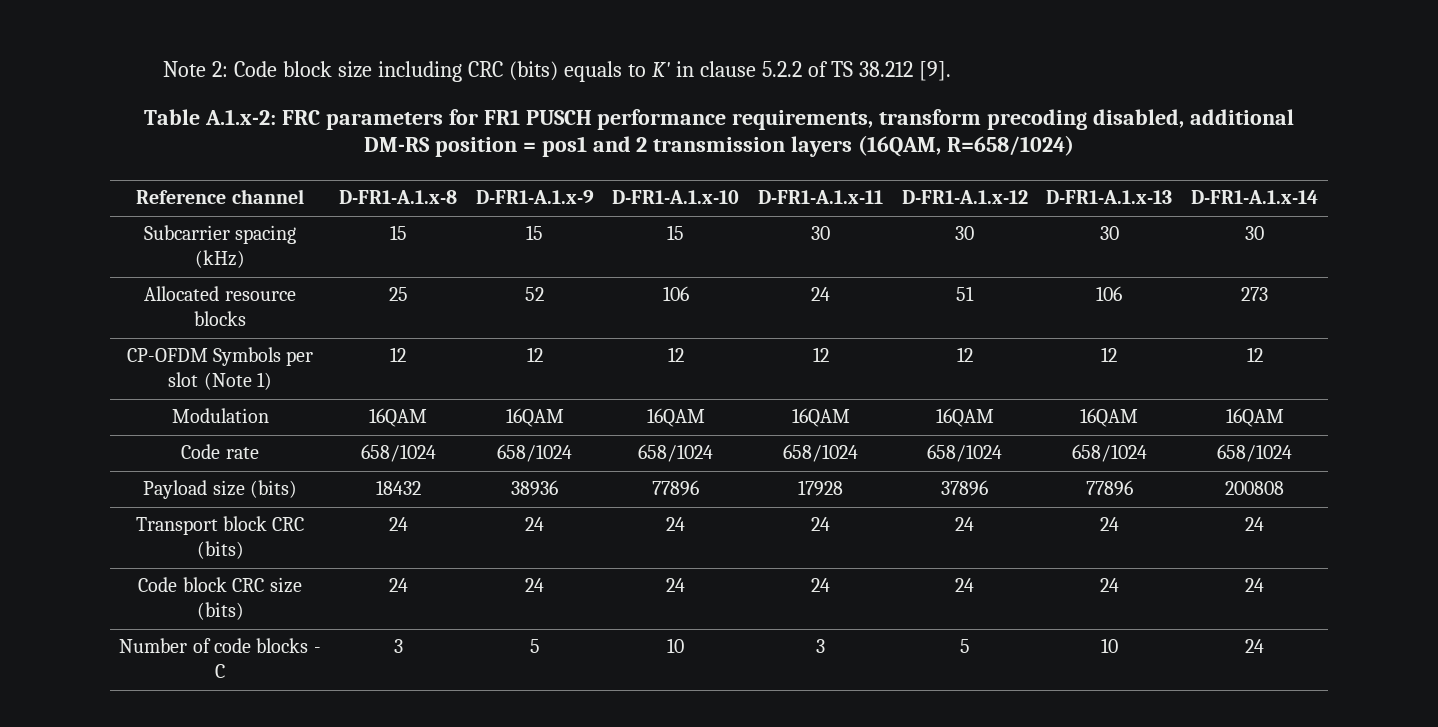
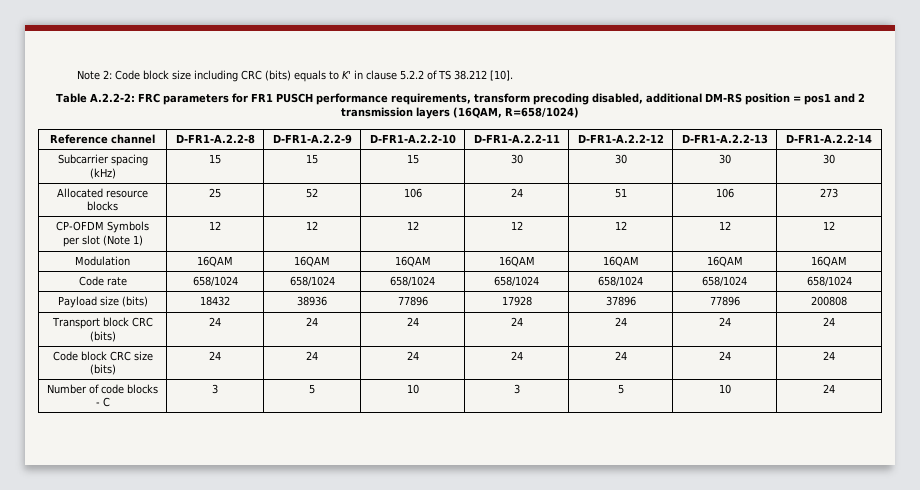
- Note 2: Code block size including CRC (bits) equals to K' in clause 5.2.2 of TS 38.212 [9].
+ Note 2: Code block size including CRC (bits) equals to K' in clause 5.2.2 of TS 38.212 [10].
- Table A.1.x-2: FRC parameters for FR1 PUSCH performance requirements, transform precoding disabled, additional DM-RS position = pos1 and 2 transmission layers (16QAM, R=658/1024)
+ Table A.2.2-2: FRC parameters for FR1 PUSCH performance requirements, transform precoding disabled, additional DM-RS position = pos1 and 2 transmission layers (16QAM, R=658/1024)
- Reference channel | D-FR1-A.1.x-8 | D-FR1-A.1.x-9 | D-FR1-A.1.x-10 | D-FR1-A.1.x-11 | D-FR1-A.1.x-12 | D-FR1-A.1.x-13 | D-FR1-A.1.x-14
+ Reference channel | D-FR1-A.2.2-8 | D-FR1-A.2.2-9 | D-FR1-A.2.2-10 | D-FR1-A.2.2-11 | D-FR1-A.2.2-12 | D-FR1-A.2.2-13 | D-FR1-A.2.2-14

